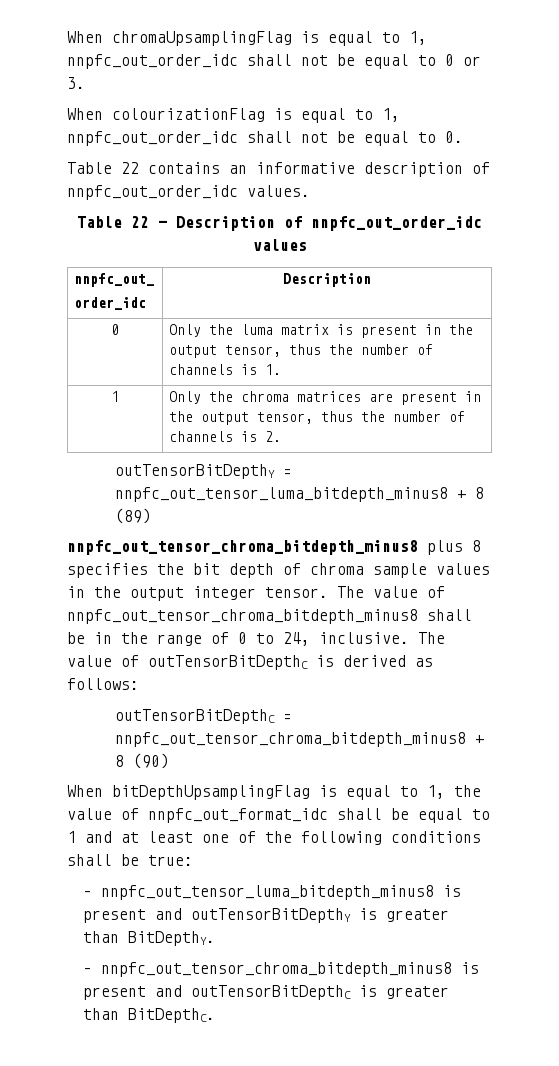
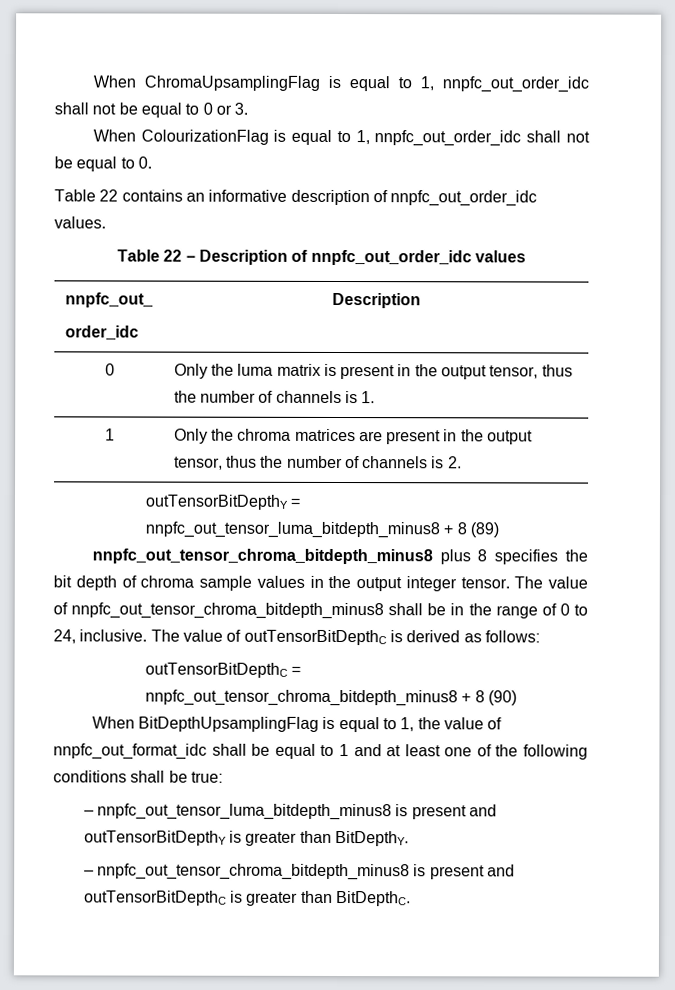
- When chromaUpsamplingFlag is equal to 1, nnpfc_out_order_idc shall not be equal to 0 or 3.
+ When ChromaUpsamplingFlag is equal to 1, nnpfc_out_order_idc shall not be equal to 0 or 3.
- When colourizationFlag is equal to 1, nnpfc_out_order_idc shall not be equal to 0.
+ When ColourizationFlag is equal to 1, nnpfc_out_order_idc shall not be equal to 0.
- When bitDepthUpsamplingFlag is equal to 1, the value of nnpfc_out_format_idc shall be equal to 1 and at least one of the following conditions shall be true:
+ When BitDepthUpsamplingFlag is equal to 1, the value of nnpfc_out_format_idc shall be equal to 1 and at least one of the following conditions shall be true:

